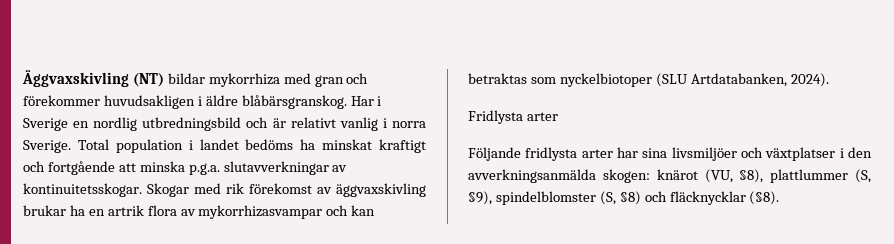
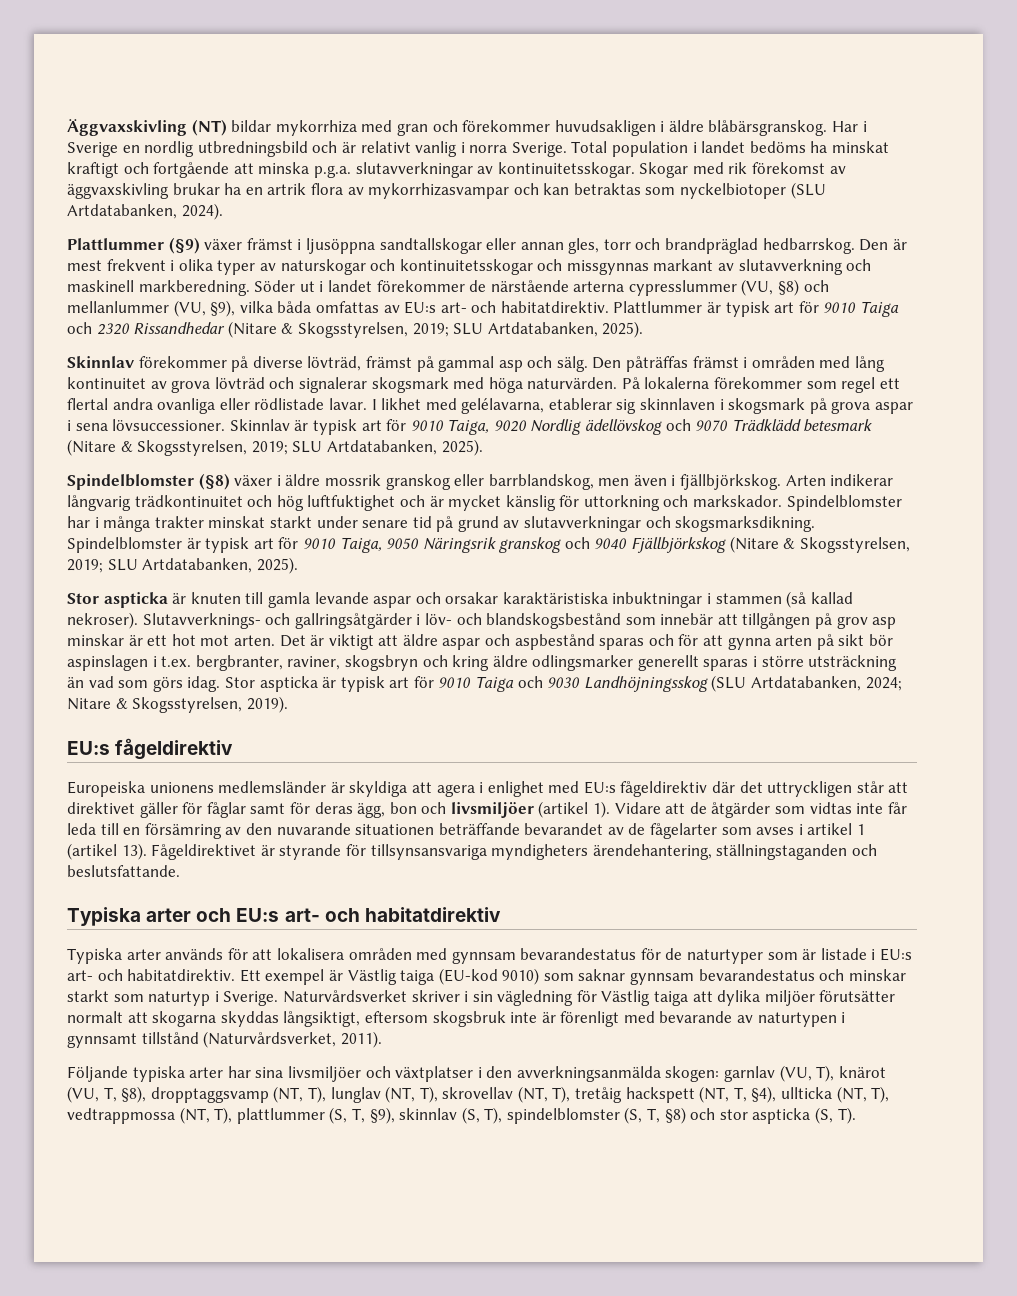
- Fridlysta arter
+ Plattlummer (§9) växer främst i ljusöppna sandtallskogar eller annan gles, torr och brandpräglad hedbarrskog. Den är mest frekvent i olika typer av naturskogar och kontinuitetsskogar och missgynnas markant av slutavverkning och maskinell markberedning. Söder ut i landet förekommer de närstående arterna cypresslummer (VU, §8) och mellanlummer (VU, §9), vilka båda omfattas av EU:s art- och habitatdirektiv. Plattlummer är typisk art för 9010 Taiga och 2320 Rissandhedar (Nitare & Skogsstyrelsen, 2019; SLU Artdatabanken, 2025).
+ Skinnlav förekommer på diverse lövträd, främst på gammal asp och sälg. Den påträffas främst i områden med lång kontinuitet av grova lövträd och signalerar skogsmark med höga naturvärden. På lokalerna förekommer som regel ett flertal andra ovanliga eller rödlistade lavar. I likhet med gelélavarna, etablerar sig skinnlaven i skogsmark på grova aspar i sena lövsuccessioner. Skinnlav är typisk art för 9010 Taiga, 9020 Nordlig ädellövskog och 9070 Trädklädd betesmark (Nitare & Skogsstyrelsen, 2019; SLU Artdatabanken, 2025).
+ Spindelblomster (§8) växer i äldre mossrik granskog eller barrblandskog, men även i fjällbjörkskog. Arten indikerar långvarig trädkontinuitet och hög luftfuktighet och är mycket känslig för uttorkning och markskador. Spindelblomster har i många trakter minskat starkt under senare tid på grund av slutavverkningar och skogsmarksdikning. Spindelblomster är typisk art för 9010 Taiga, 9050 Näringsrik granskog och 9040 Fjällbjörkskog (Nitare & Skogsstyrelsen, 2019; SLU Artdatabanken, 2025).
+ Stor aspticka är knuten till gamla levande aspar och orsakar karaktäristiska inbuktningar i stammen (så kallad nekroser). Slutavverknings- och gallringsåtgärder i löv- och blandskogsbestånd som innebär att tillgången på grov asp minskar är ett hot mot arten. Det är viktigt att äldre aspar och aspbestånd sparas och för att gynna arten på sikt bör aspinslagen i t.ex. bergbranter, raviner, skogsbryn och kring äldre odlingsmarker generellt sparas i större utsträckning än vad som görs idag. Stor aspticka är typisk art för 9010 Taiga och 9030 Landhöjningsskog (SLU Artdatabanken, 2024; Nitare & Skogsstyrelsen, 2019).
+ EU:s fågeldirektiv
+ Europeiska unionens medlemsländer är skyldiga att agera i enlighet med EU:s fågeldirektiv där det uttryckligen står att direktivet gäller för fåglar samt för deras ägg, bon och livsmiljöer (artikel 1). Vidare att de åtgärder som vidtas inte får leda till en försämring av den nuvarande situationen beträffande bevarandet av de fågelarter som avses i artikel 1 (artikel 13). Fågeldirektivet är styrande för tillsynsansvariga myndigheters ärendehantering, ställningstaganden och beslutsfattande.
+ Typiska arter och EU:s art- och habitatdirektiv
+ Typiska arter används för att lokalisera områden med gynnsam bevarandestatus för de naturtyper som är listade i EU:s art- och habitatdirektiv. Ett exempel är Västlig taiga (EU-kod 9010) som saknar gynnsam bevarandestatus och minskar starkt som naturtyp i Sverige. Naturvårdsverket skriver i sin vägledning för Västlig taiga att dylika miljöer förutsätter normalt att skogarna skyddas långsiktigt, eftersom skogsbruk inte är förenligt med bevarande av naturtypen i gynnsamt tillstånd (Naturvårdsverket, 2011).
- Följande fridlysta arter har sina livsmiljöer och växtplatser i den avverkningsanmälda skogen: knärot (VU, §8), plattlummer (S, §9), spindelblomster (S, §8) och fläcknycklar (§8).
+ Följande typiska arter har sina livsmiljöer och växtplatser i den avverkningsanmälda skogen: garnlav (VU, T), knärot (VU, T, §8), dropptaggsvamp (NT, T), lunglav (NT, T), skrovellav (NT, T), tretåig hackspett (NT, T, §4), ullticka (NT, T), vedtrappmossa (NT, T), plattlummer (S, T, §9), skinnlav (S, T), spindelblomster (S, T, §8) och stor aspticka (S, T).

